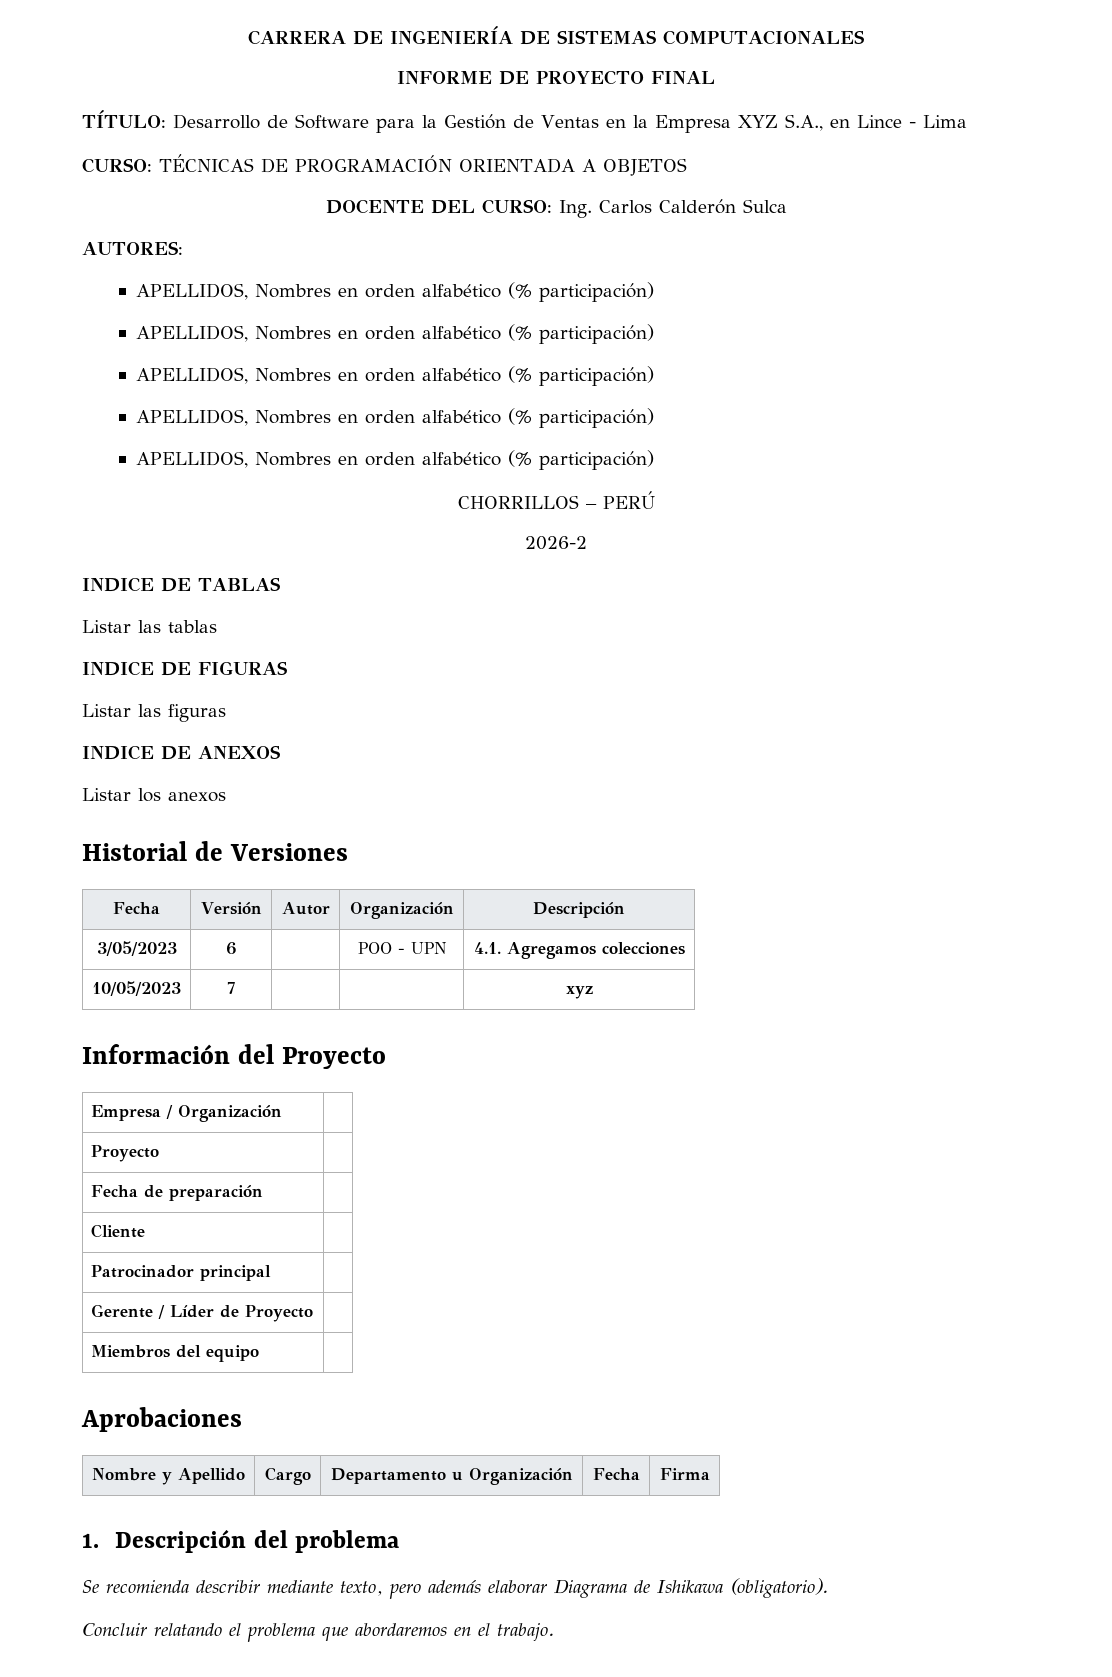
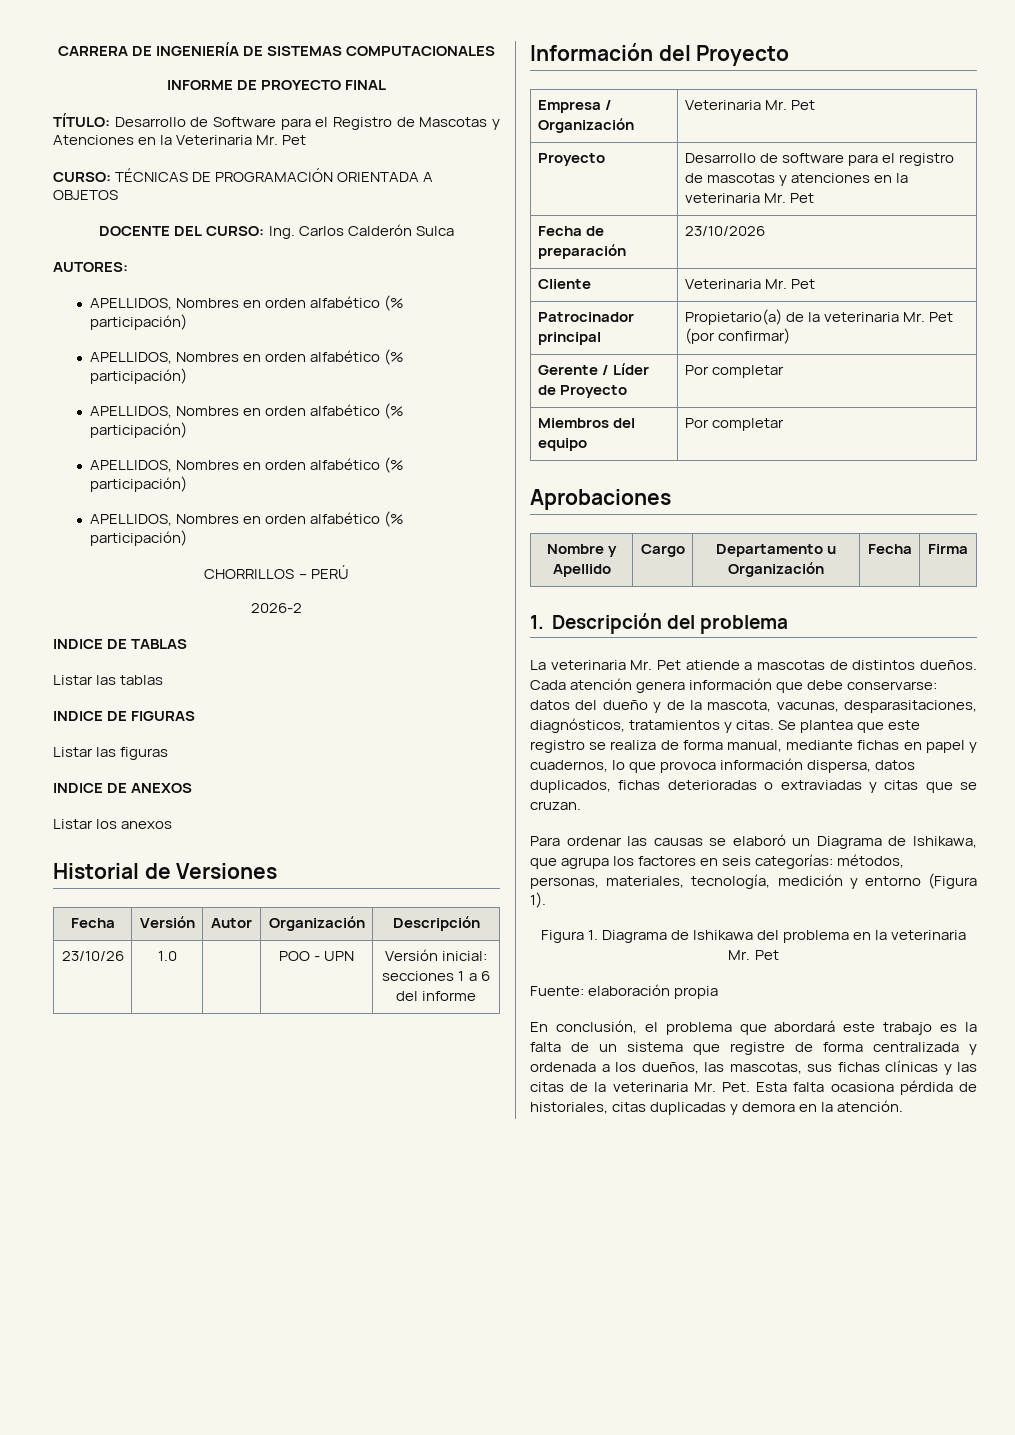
- TÍTULO: Desarrollo de Software para la Gestión de Ventas en la Empresa XYZ S.A., en Lince - Lima
+ TÍTULO: Desarrollo de Software para el Registro de Mascotas y Atenciones en la Veterinaria Mr. Pet
- 3/05/2023 | 6 | | POO - UPN | 4.1. Agregamos colecciones
- 10/05/2023 | 7 | | | xyz
+ 23/10/26 | 1.0 | | POO - UPN | Versión inicial: secciones 1 a 6 del informe
- Empresa / Organización |
- Proyecto |
+ Empresa / Organización | Veterinaria Mr. Pet
+ Proyecto | Desarrollo de software para el registro de mascotas y atenciones en la veterinaria Mr. Pet
- Fecha de preparación |
+ Fecha de preparación | 23/10/2026
- Cliente |
+ Cliente | Veterinaria Mr. Pet
- Patrocinador principal |
+ Patrocinador principal | Propietario(a) de la veterinaria Mr. Pet (por confirmar)
- Gerente / Líder de Proyecto |
+ Gerente / Líder de Proyecto | Por completar
- Miembros del equipo |
+ Miembros del equipo | Por completar
- Se recomienda describir mediante texto, pero además elaborar Diagrama de Ishikawa (obligatorio).
- Concluir relatando el problema que abordaremos en el trabajo.
+ La veterinaria Mr. Pet atiende a mascotas de distintos dueños. Cada atención genera información que debe conservarse: datos del dueño y de la mascota, vacunas, desparasitaciones, diagnósticos, tratamientos y citas. Se plantea que este registro se realiza de forma manual, mediante fichas en papel y cuadernos, lo que provoca información dispersa, datos duplicados, fichas deterioradas o extraviadas y citas que se cruzan.
+ Para ordenar las causas se elaboró un Diagrama de Ishikawa, que agrupa los factores en seis categorías: métodos, personas, materiales, tecnología, medición y entorno (Figura 1).
+ Figura 1. Diagrama de Ishikawa del problema en la veterinaria Mr. Pet
+ Fuente: elaboración propia
+ En conclusión, el problema que abordará este trabajo es la falta de un sistema que registre de forma centralizada y ordenada a los dueños, las mascotas, sus fichas clínicas y las citas de la veterinaria Mr. Pet. Esta falta ocasiona pérdida de historiales, citas duplicadas y demora en la atención.

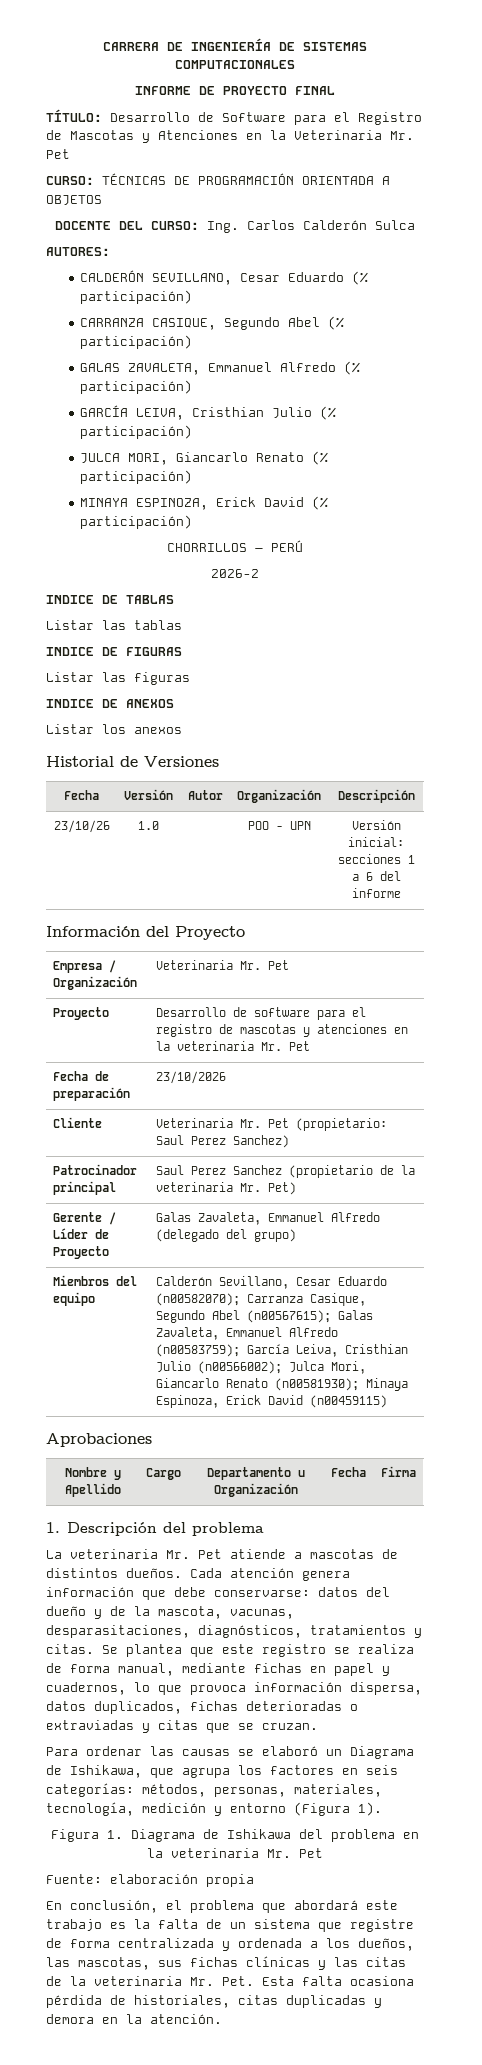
  AUTORES:
- APELLIDOS, Nombres en orden alfabético (% participación)
- APELLIDOS, Nombres en orden alfabético (% participación)
- APELLIDOS, Nombres en orden alfabético (% participación)
- APELLIDOS, Nombres en orden alfabético (% participación)
- APELLIDOS, Nombres en orden alfabético (% participación)
+ CALDERÓN SEVILLANO, Cesar Eduardo (% participación)
+ CARRANZA CASIQUE, Segundo Abel (% participación)
+ GALAS ZAVALETA, Emmanuel Alfredo (% participación)
+ GARCÍA LEIVA, Cristhian Julio (% participación)
+ JULCA MORI, Giancarlo Renato (% participación)
+ MINAYA ESPINOZA, Erick David (% participación)
- Cliente | Veterinaria Mr. Pet
- Patrocinador principal | Propietario(a) de la veterinaria Mr. Pet (por confirmar)
+ Cliente | Veterinaria Mr. Pet (propietario: Saul Perez Sanchez)
+ Patrocinador principal | Saul Perez Sanchez (propietario de la veterinaria Mr. Pet)
- Gerente / Líder de Proyecto | Por completar
- Miembros del equipo | Por completar
+ Gerente / Líder de Proyecto | Galas Zavaleta, Emmanuel Alfredo (delegado del grupo)
+ Miembros del equipo | Calderón Sevillano, Cesar Eduardo (n00582070); Carranza Casique, Segundo Abel (n00567615); Galas Zavaleta, Emmanuel Alfredo (n00583759); García Leiva, Cristhian Julio (n00566002); Julca Mori, Giancarlo Renato (n00581930); Minaya Espinoza, Erick David (n00459115)

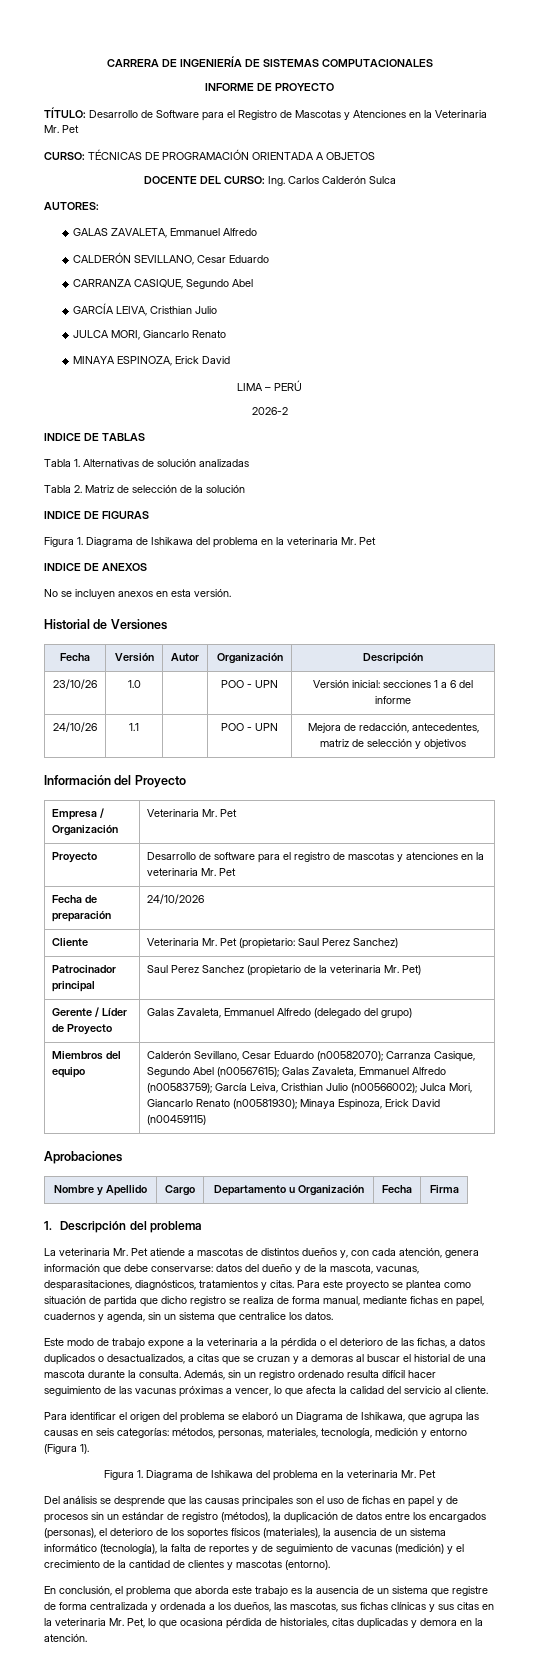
- INFORME DE PROYECTO FINAL
+ INFORME DE PROYECTO
+ GALAS ZAVALETA, Emmanuel Alfredo
- CALDERÓN SEVILLANO, Cesar Eduardo (% participación)
+ CALDERÓN SEVILLANO, Cesar Eduardo
- CARRANZA CASIQUE, Segundo Abel (% participación)
- GALAS ZAVALETA, Emmanuel Alfredo (% participación)
+ CARRANZA CASIQUE, Segundo Abel
- GARCÍA LEIVA, Cristhian Julio (% participación)
+ GARCÍA LEIVA, Cristhian Julio
- JULCA MORI, Giancarlo Renato (% participación)
+ JULCA MORI, Giancarlo Renato
- MINAYA ESPINOZA, Erick David (% participación)
- CHORRILLOS – PERÚ
+ MINAYA ESPINOZA, Erick David
+ LIMA – PERÚ
- Listar las tablas
+ Tabla 1. Alternativas de solución analizadas
+ Tabla 2. Matriz de selección de la solución
  INDICE DE FIGURAS
- Listar las figuras
+ Figura 1. Diagrama de Ishikawa del problema en la veterinaria Mr. Pet
  INDICE DE ANEXOS
- Listar los anexos
+ No se incluyen anexos en esta versión.
+ 24/10/26 | 1.1 | | POO - UPN | Mejora de redacción, antecedentes, matriz de selección y objetivos
- Fecha de preparación | 23/10/2026
+ Fecha de preparación | 24/10/2026
- La veterinaria Mr. Pet atiende a mascotas de distintos dueños. Cada atención genera información que debe conservarse: datos del dueño y de la mascota, vacunas, desparasitaciones, diagnósticos, tratamientos y citas.
+ La veterinaria Mr. Pet atiende a mascotas de distintos dueños y, con cada atención, genera información que debe conservarse: datos del dueño y de la mascota, vacunas, desparasitaciones, diagnósticos, tratamientos y citas.
- Se plantea que este registro se realiza de forma manual, mediante fichas en papel y cuadernos, lo que provoca información dispersa, datos duplicados, fichas deterioradas o extraviadas y citas que se cruzan.
- Para ordenar las causas se elaboró un Diagrama de Ishikawa, que agrupa los factores en seis categorías: métodos, personas, materiales, tecnología, medición y entorno (Figura 1).
+ Para este proyecto se plantea como situación de partida que dicho registro se realiza de forma manual, mediante fichas en papel, cuadernos y agenda, sin un sistema que centralice los datos.
+ Este modo de trabajo expone a la veterinaria a la pérdida o el deterioro de las fichas, a datos duplicados o desactualizados, a citas que se cruzan y a demoras al buscar el historial de una mascota durante la consulta. Además, sin un registro ordenado resulta difícil hacer seguimiento de las vacunas próximas a vencer, lo que afecta la calidad del servicio al cliente.
+ Para identificar el origen del problema se elaboró un Diagrama de Ishikawa, que agrupa las causas en seis categorías: métodos, personas, materiales, tecnología, medición y entorno (Figura 1).
- Fuente: elaboración propia
+ Del análisis se desprende que las causas principales son el uso de fichas en papel y de procesos sin un estándar de registro (métodos), la duplicación de datos entre los encargados (personas), el deterioro de los soportes físicos (materiales), la ausencia de un sistema informático (tecnología), la falta de reportes y de seguimiento de vacunas (medición) y el crecimiento de la cantidad de clientes y mascotas (entorno).
- En conclusión, el problema que abordará este trabajo es la falta de un sistema que registre de forma centralizada y ordenada a los dueños, las mascotas, sus fichas clínicas y las citas de la veterinaria Mr. Pet. Esta falta ocasiona pérdida de historiales, citas duplicadas y demora en la atención.
+ En conclusión, el problema que aborda este trabajo es la ausencia de un sistema que registre de forma centralizada y ordenada a los dueños, las mascotas, sus fichas clínicas y sus citas en la veterinaria Mr. Pet, lo que ocasiona pérdida de historiales, citas duplicadas y demora en la atención.

